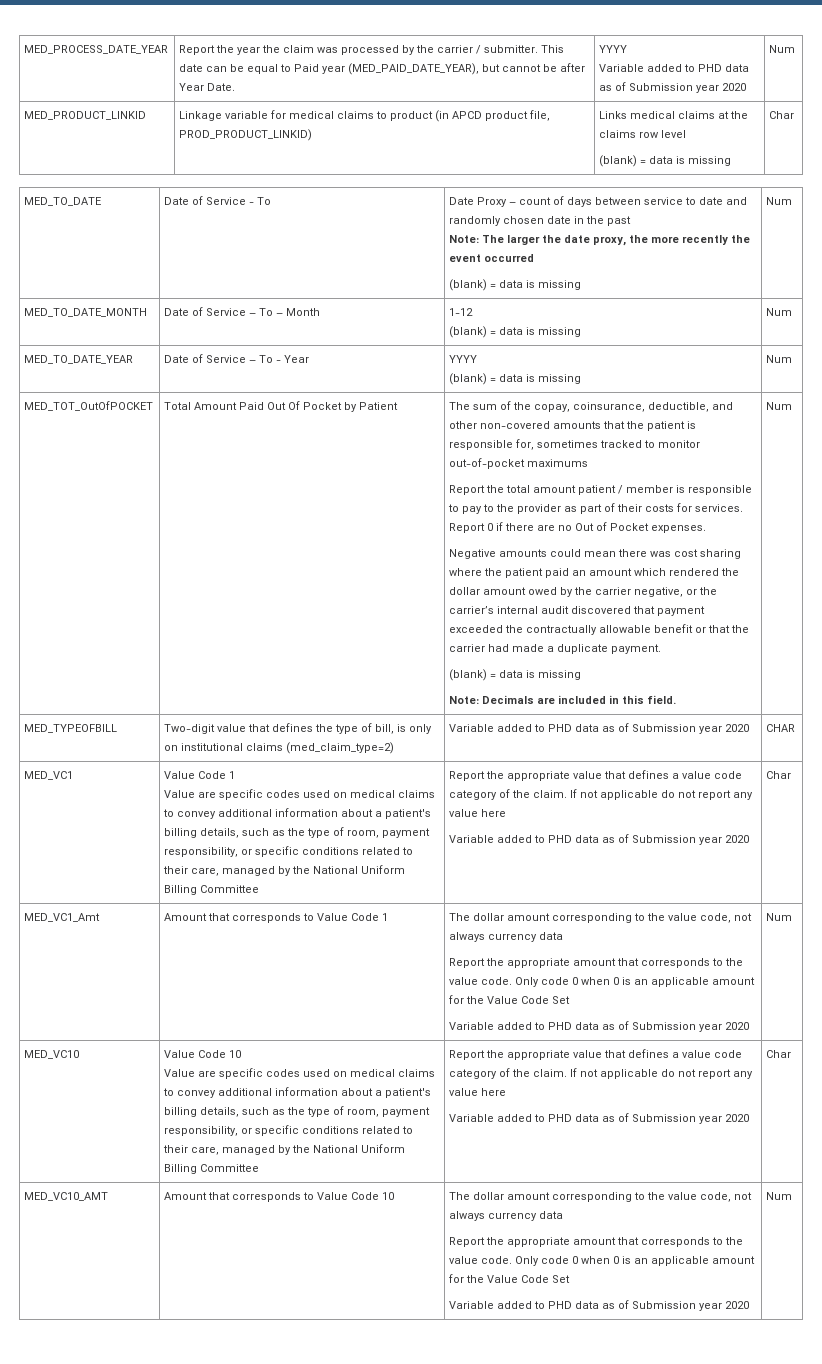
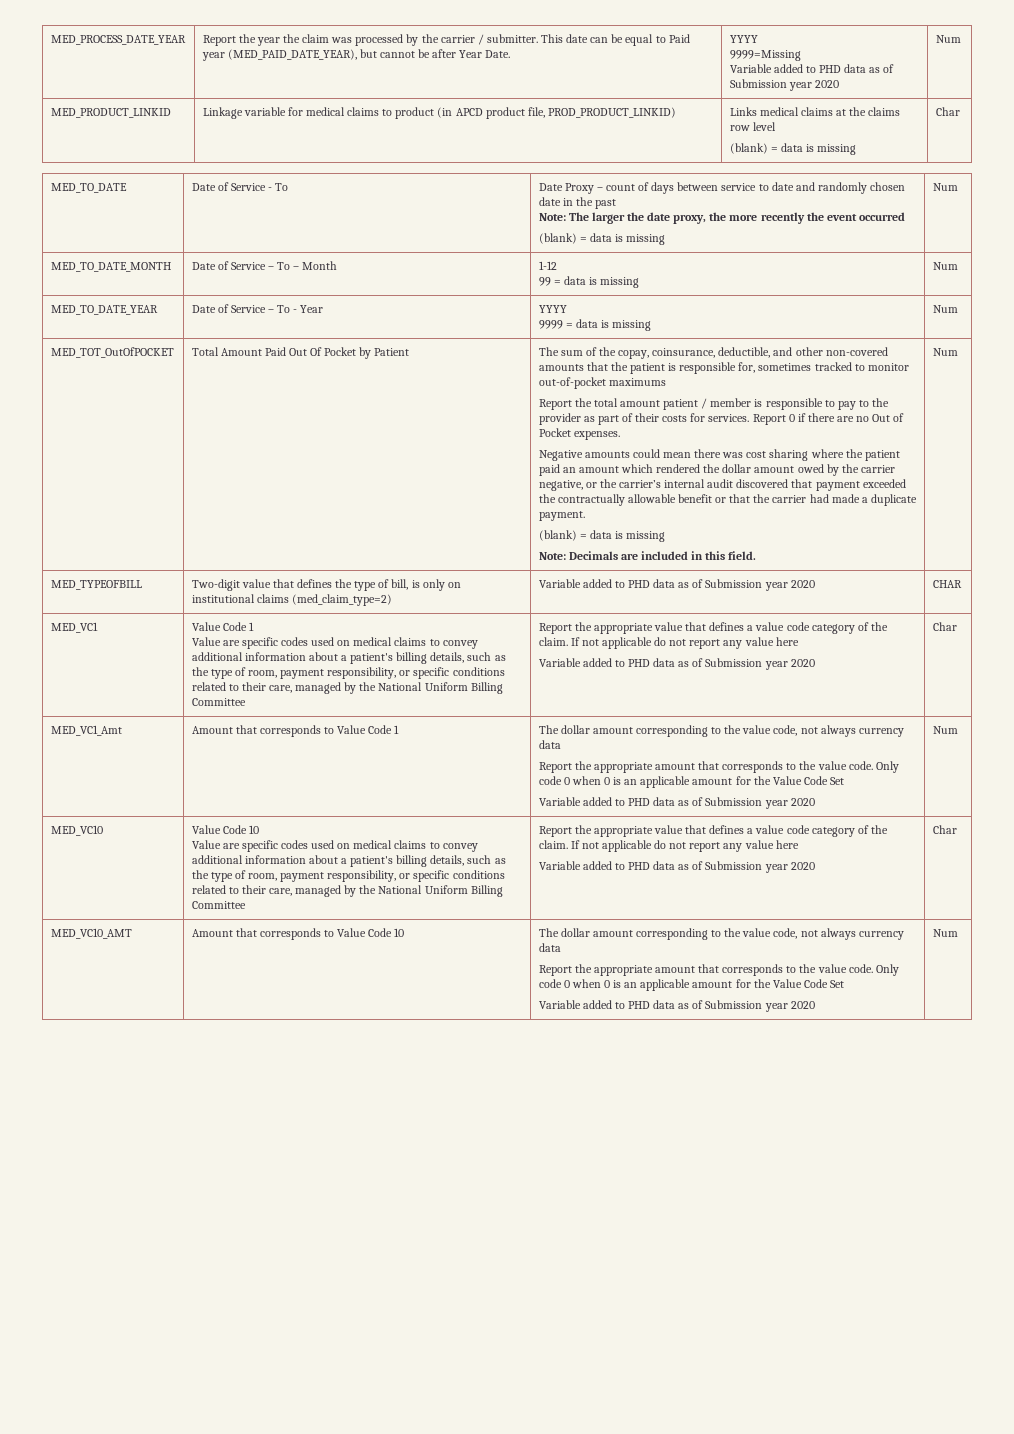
+ 9999=Missing
  MED_TO_DATE_MONTH | Date of Service – To – Month | 1-12
- (blank) = data is missing | Num
+ 99 = data is missing | Num
  MED_TO_DATE_YEAR | Date of Service – To - Year | YYYY
- (blank) = data is missing | Num
+ 9999 = data is missing | Num

